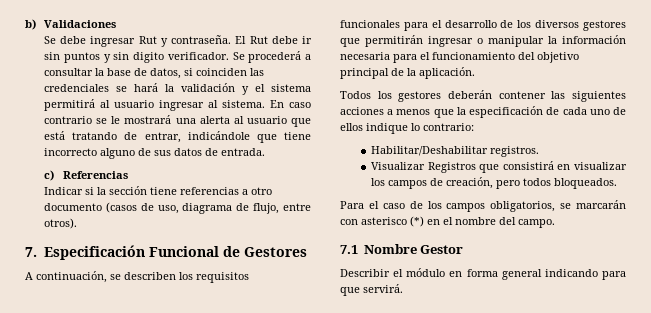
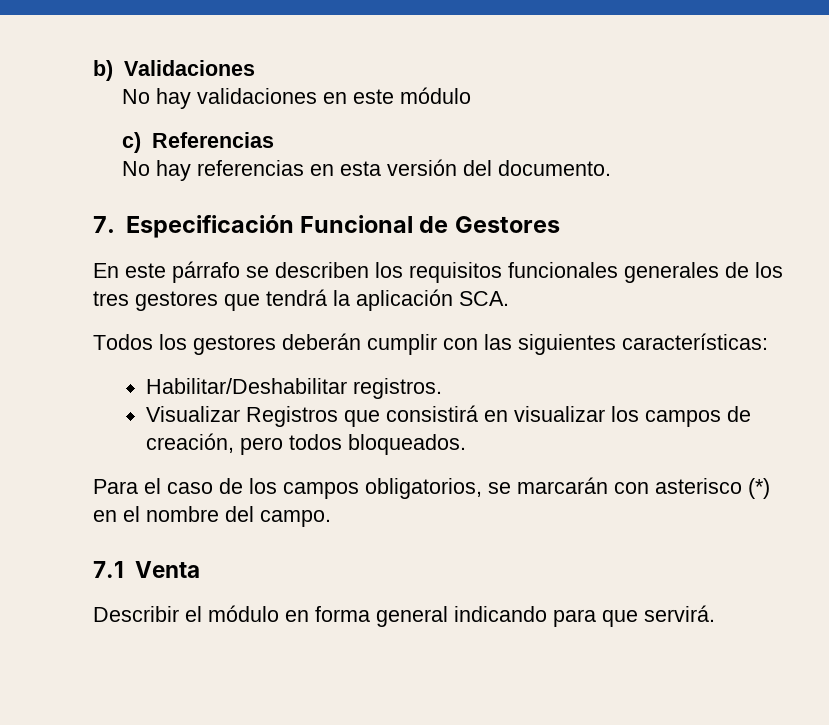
- Se debe ingresar Rut y contraseña. El Rut debe ir sin puntos y sin digito verificador. Se procederá a consultar la base de datos, si coinciden las credenciales se hará la validación y el sistema permitirá al usuario ingresar al sistema. En caso contrario se le mostrará una alerta al usuario que está tratando de entrar, indicándole que tiene incorrecto alguno de sus datos de entrada.
+ No hay validaciones en este módulo
  c) Referencias
- Indicar si la sección tiene referencias a otro documento (casos de uso, diagrama de flujo, entre otros).
+ No hay referencias en esta versión del documento.
- A continuación, se describen los requisitos funcionales para el desarrollo de los diversos gestores que permitirán ingresar o manipular la información necesaria para el funcionamiento del objetivo principal de la aplicación.
- Todos los gestores deberán contener las siguientes acciones a menos que la especificación de cada uno de ellos indique lo contrario:
+ En este párrafo se describen los requisitos funcionales generales de los tres gestores que tendrá la aplicación SCA.
+ Todos los gestores deberán cumplir con las siguientes características:
- 7.1 Nombre Gestor
+ 7.1 Venta

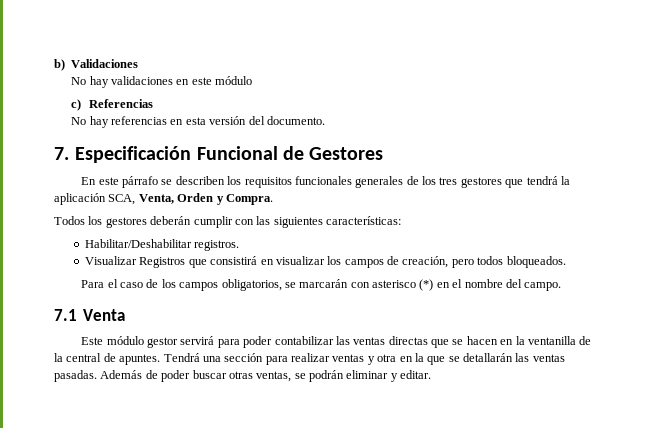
- En este párrafo se describen los requisitos funcionales generales de los tres gestores que tendrá la aplicación SCA.
+ En este párrafo se describen los requisitos funcionales generales de los tres gestores que tendrá la aplicación SCA, Venta, Orden y Compra.
- Describir el módulo en forma general indicando para que servirá.
+ Este módulo gestor servirá para poder contabilizar las ventas directas que se hacen en la ventanilla de la central de apuntes. Tendrá una sección para realizar ventas y otra en la que se detallarán las ventas pasadas. Además de poder buscar otras ventas, se podrán eliminar y editar.

